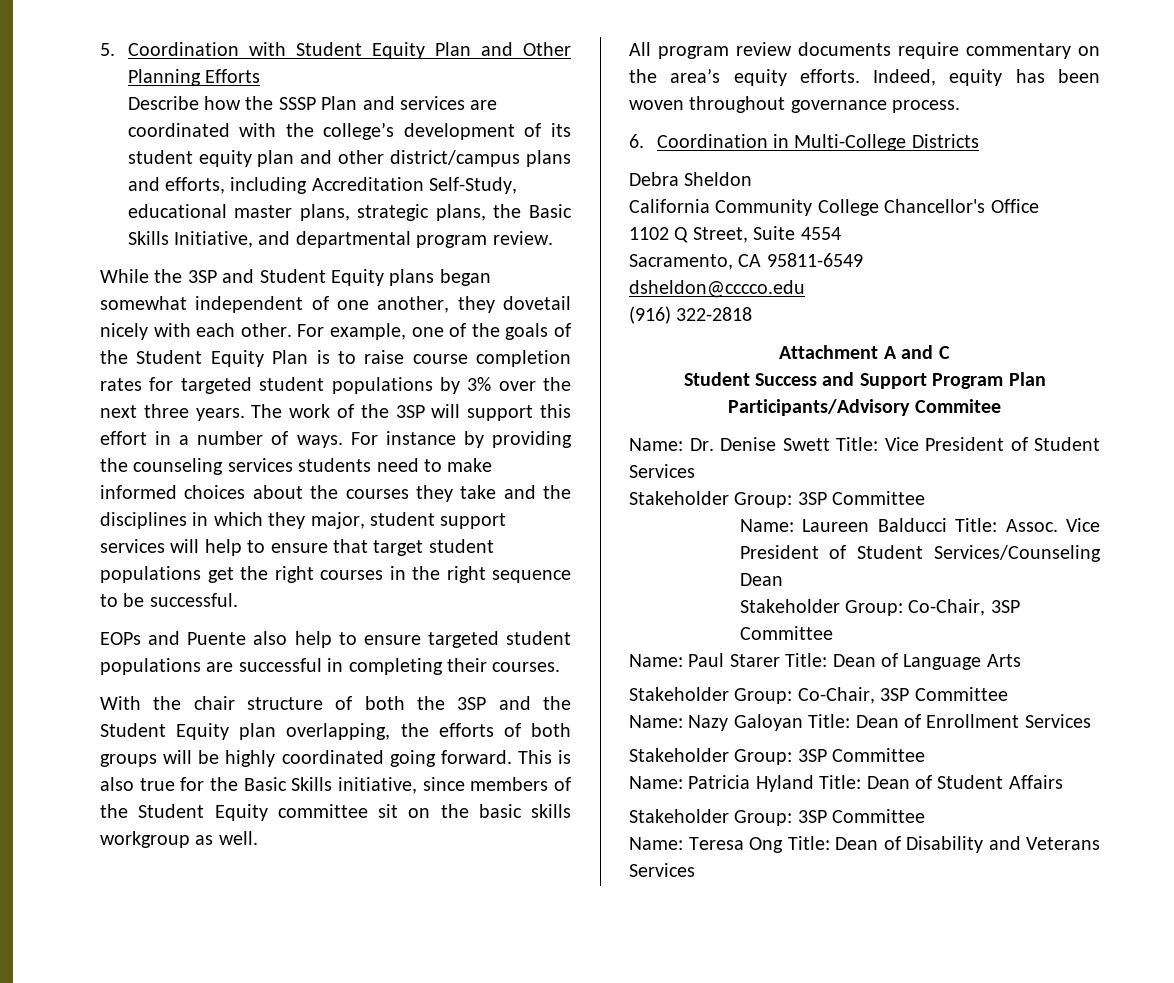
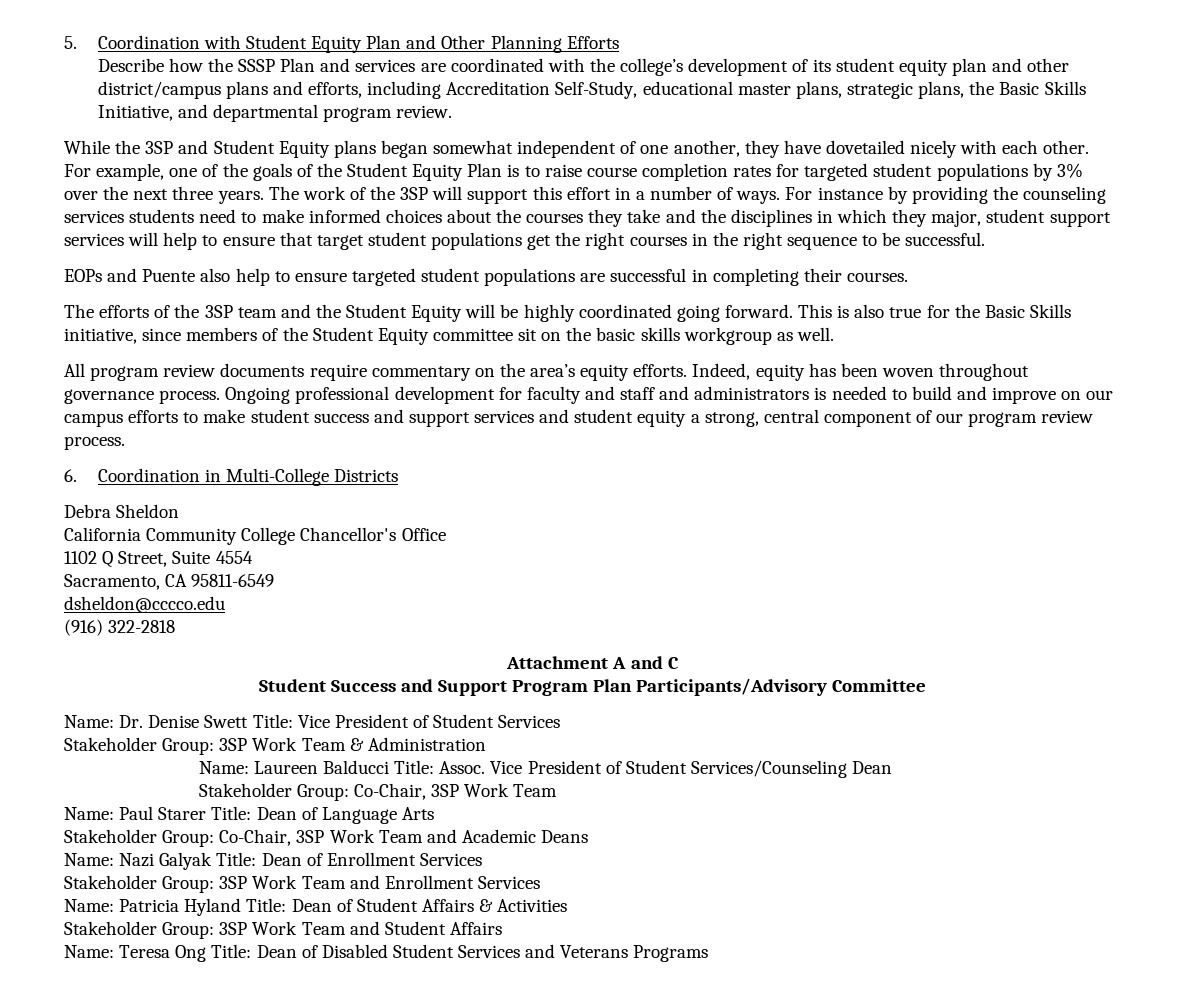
- While the 3SP and Student Equity plans began somewhat independent of one another, they dovetail nicely with each other.
+ While the 3SP and Student Equity plans began somewhat independent of one another, they have dovetailed nicely with each other.
- With the chair structure of both the 3SP and the Student Equity plan overlapping, the efforts of both groups will be highly coordinated going forward.
+ The efforts of the 3SP team and the Student Equity will be highly coordinated going forward.
+ Ongoing professional development for faculty and staff and administrators is needed to build and improve on our campus efforts to make student success and support services and student equity a strong, central component of our program review process.
- Student Success and Support Program Plan Participants/Advisory Commitee
+ Student Success and Support Program Plan Participants/Advisory Committee
  Name: Dr. Denise Swett Title: Vice President of Student Services
- Stakeholder Group: 3SP Committee
+ Stakeholder Group: 3SP Work Team & Administration
  Vice President of Student Services/Counseling Dean
- Stakeholder Group: Co-Chair, 3SP Committee
+ Stakeholder Group: Co-Chair, 3SP Work Team
  Name: Paul Starer Title: Dean of Language Arts
- Stakeholder Group: Co-Chair, 3SP Committee
- Name: Nazy Galoyan Title: Dean of Enrollment Services
- Stakeholder Group: 3SP Committee
+ Stakeholder Group: Co-Chair, 3SP Work Team and Academic Deans
+ Name: Nazi Galyak Title: Dean of Enrollment Services
+ Stakeholder Group: 3SP Work Team and Enrollment Services
- Name: Patricia Hyland Title: Dean of Student Affairs
- Stakeholder Group: 3SP Committee
+ Name: Patricia Hyland Title: Dean of Student Affairs & Activities
+ Stakeholder Group: 3SP Work Team and Student Affairs
- Name: Teresa Ong Title: Dean of Disability and Veterans Services
+ Name: Teresa Ong Title: Dean of Disabled Student Services and Veterans Programs

